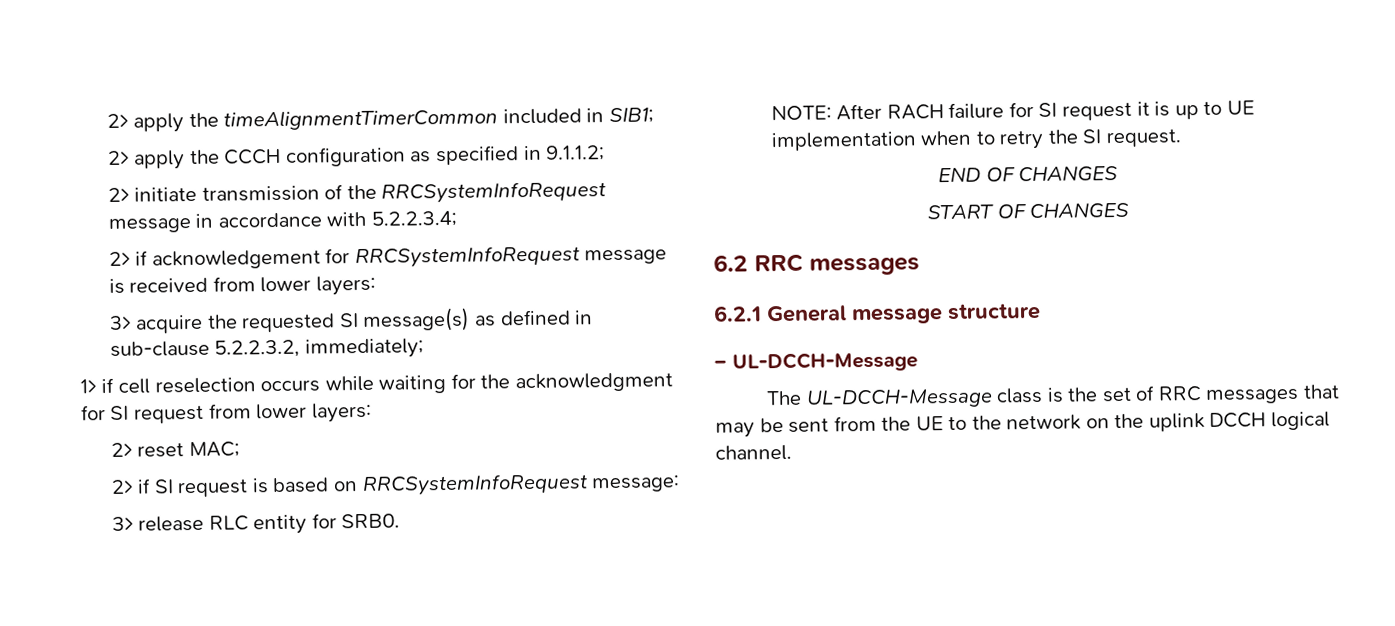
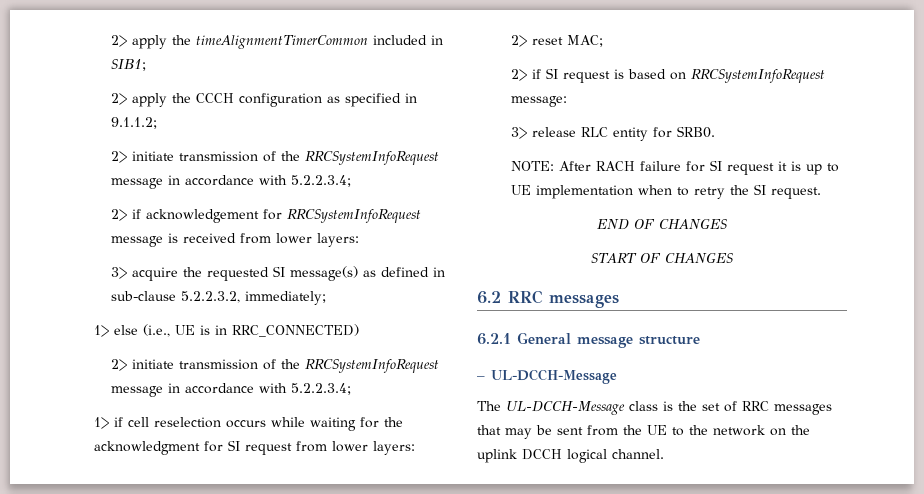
+ 1> else (i.e., UE is in RRC_CONNECTED)
+ 2> initiate transmission of the RRCSystemInfoRequest message in accordance with 5.2.2.3.4;

